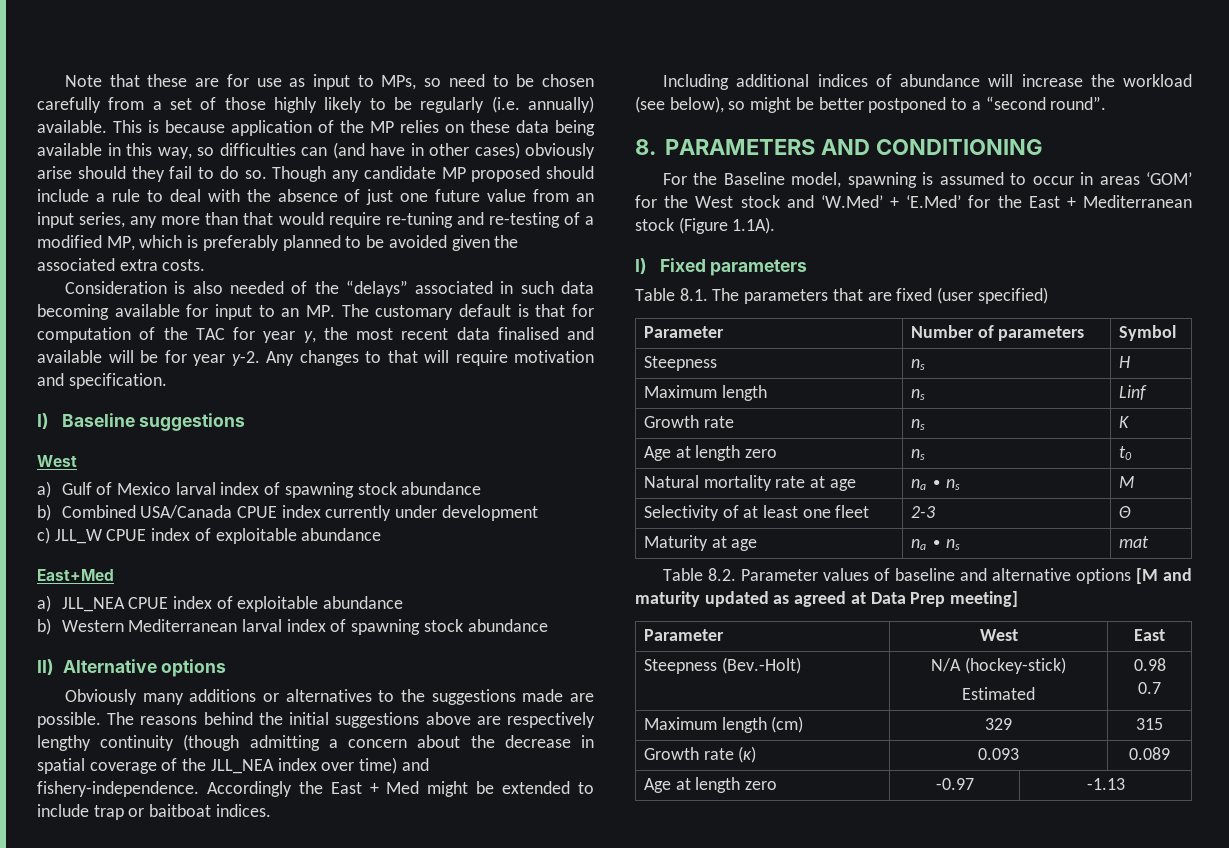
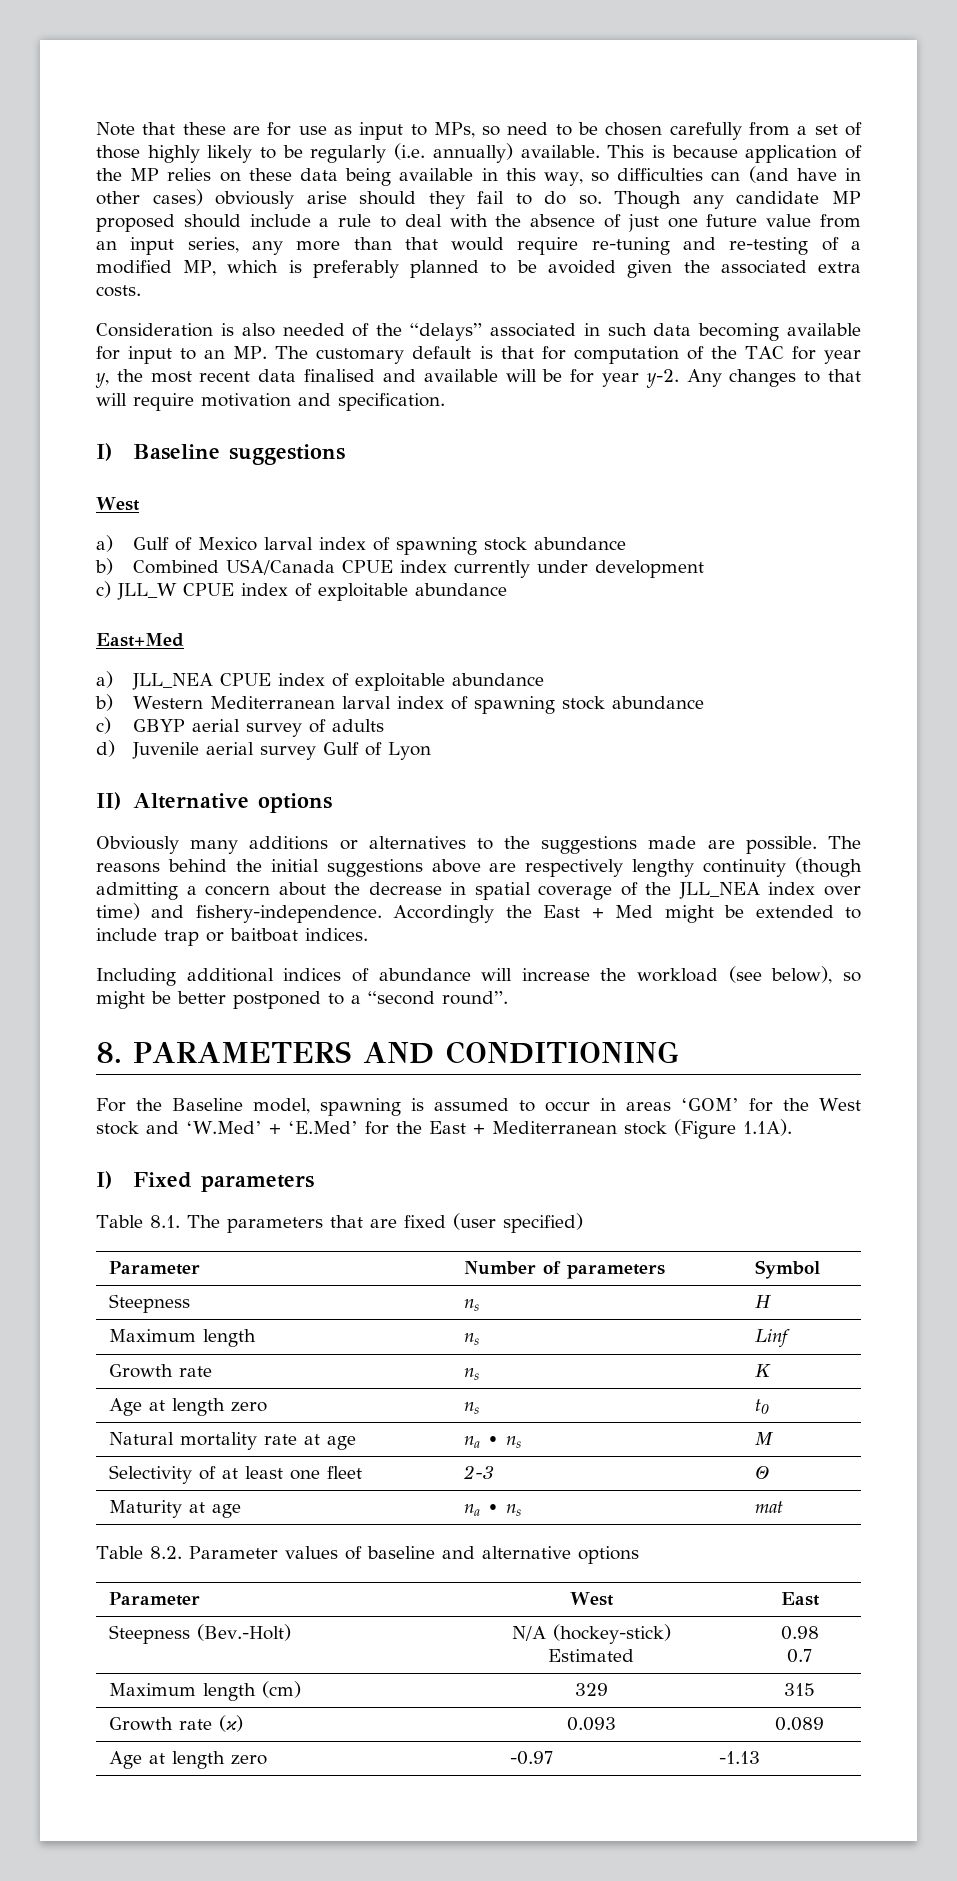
+ c) GBYP aerial survey of adults
+ d) Juvenile aerial survey Gulf of Lyon
- Table 8.2. Parameter values of baseline and alternative options [M and maturity updated as agreed at Data Prep meeting]
+ Table 8.2. Parameter values of baseline and alternative options

